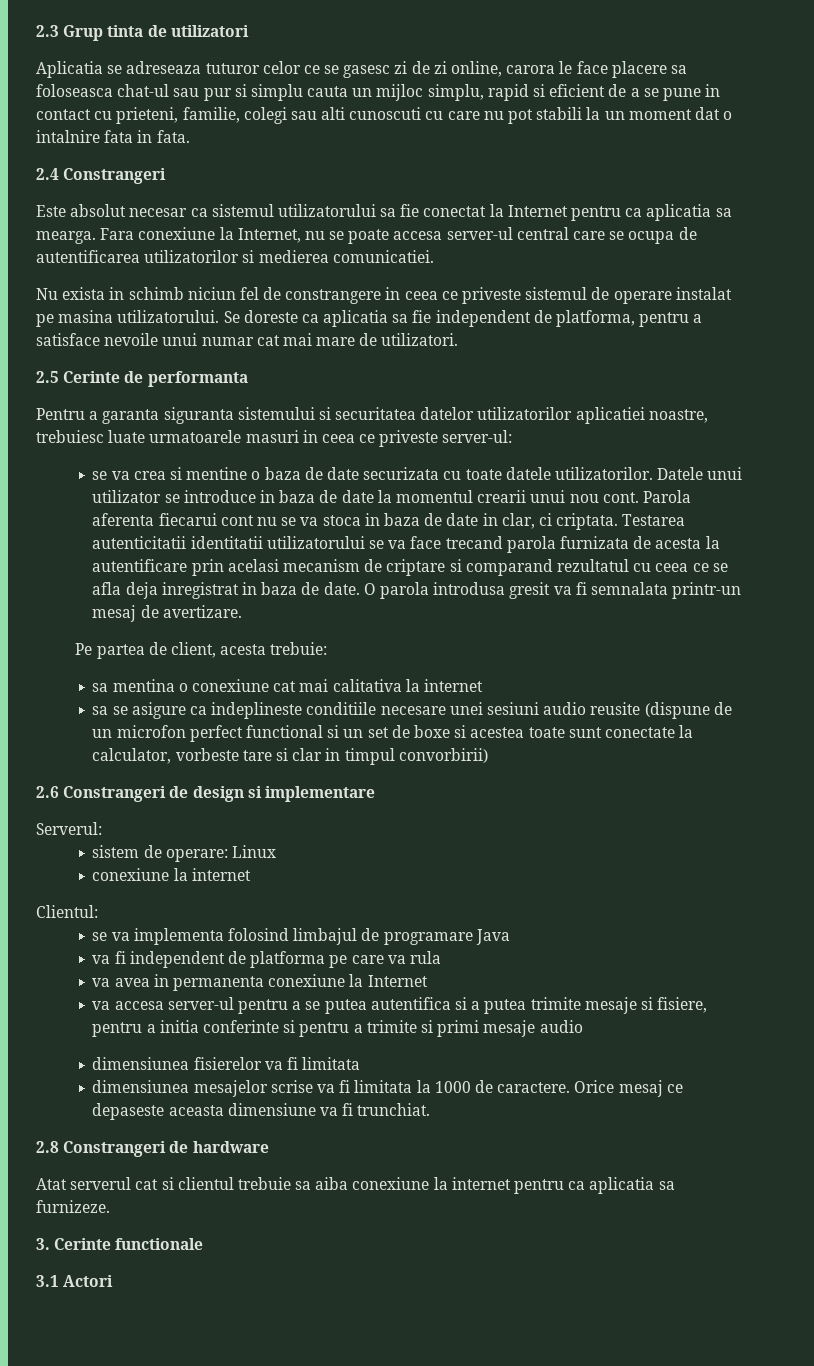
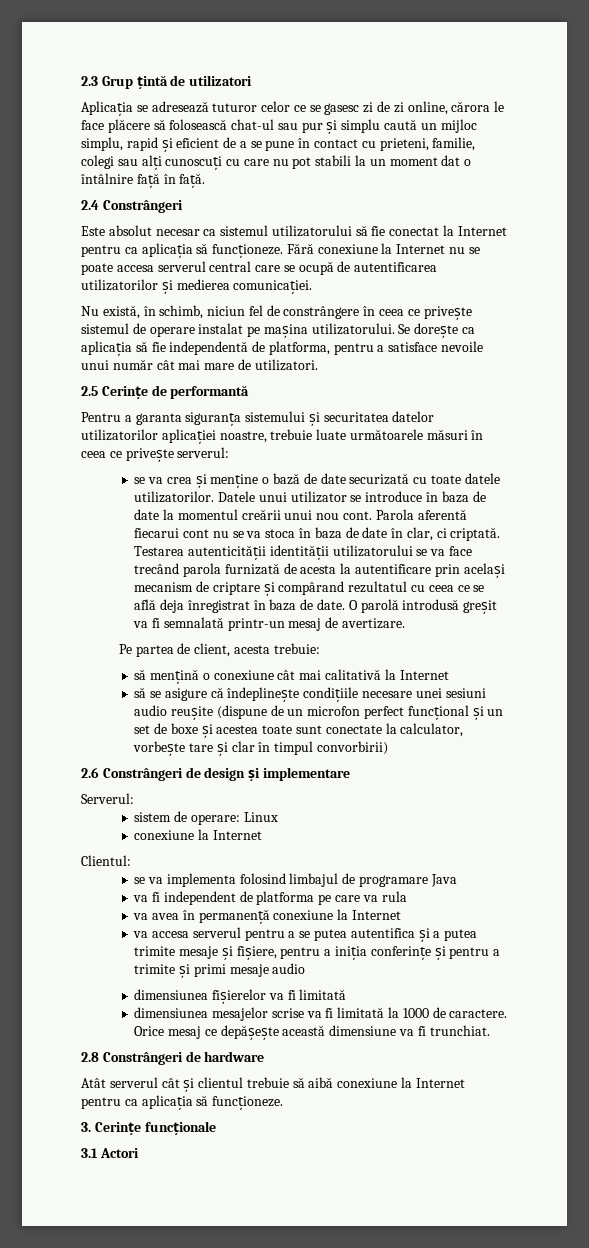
- 2.3 Grup tinta de utilizatori
+ 2.3 Grup țintă de utilizatori
- Aplicatia se adreseaza tuturor celor ce se gasesc zi de zi online, carora le face placere sa foloseasca chat-ul sau pur si simplu cauta un mijloc simplu, rapid si eficient de a se pune in contact cu prieteni, familie, colegi sau alti cunoscuti cu care nu pot stabili la un moment dat o intalnire fata in fata.
+ Aplicația se adresează tuturor celor ce se gasesc zi de zi online, cărora le face plăcere să folosească chat-ul sau pur și simplu caută un mijloc simplu, rapid și eficient de a se pune în contact cu prieteni, familie, colegi sau alți cunoscuți cu care nu pot stabili la un moment dat o întâlnire față în față.
- 2.4 Constrangeri
+ 2.4 Constrângeri
- Este absolut necesar ca sistemul utilizatorului sa fie conectat la Internet pentru ca aplicatia sa mearga. Fara conexiune la Internet, nu se poate accesa server-ul central care se ocupa de autentificarea utilizatorilor si medierea comunicatiei.
- Nu exista in schimb niciun fel de constrangere in ceea ce priveste sistemul de operare instalat pe masina utilizatorului.
+ Este absolut necesar ca sistemul utilizatorului să fie conectat la Internet pentru ca aplicația să funcționeze. Fără conexiune la Internet nu se poate accesa serverul central care se ocupă de autentificarea utilizatorilor și medierea comunicației.
+ Nu există, în schimb, niciun fel de constrângere în ceea ce privește sistemul de operare instalat pe mașina utilizatorului.
- Se doreste ca aplicatia sa fie independent de platforma, pentru a satisface nevoile unui numar cat mai mare de utilizatori.
+ Se dorește ca aplicația să fie independentă de platforma, pentru a satisface nevoile unui număr cât mai mare de utilizatori.
- 2.5 Cerinte de performanta
+ 2.5 Cerințe de performantă
- Pentru a garanta siguranta sistemului si securitatea datelor utilizatorilor aplicatiei noastre, trebuiesc luate urmatoarele masuri in ceea ce priveste server-ul:
+ Pentru a garanta siguranța sistemului și securitatea datelor utilizatorilor aplicației noastre, trebuie luate următoarele măsuri în ceea ce privește serverul:
- se va crea si mentine o baza de date securizata cu toate datele utilizatorilor.
+ se va crea și menține o bază de date securizată cu toate datele utilizatorilor.
- Datele unui utilizator se introduce in baza de date la momentul crearii unui nou cont.
+ Datele unui utilizator se introduce în baza de date la momentul creării unui nou cont.
- Parola aferenta fiecarui cont nu se va stoca in baza de date in clar, ci criptata. Testarea autenticitatii identitatii utilizatorului se va face trecand parola furnizata de acesta la autentificare prin acelasi mecanism de criptare si comparand rezultatul cu ceea ce se afla deja inregistrat in baza de date.
+ Parola aferentă fiecarui cont nu se va stoca în baza de date în clar, ci criptată. Testarea autenticității identității utilizatorului se va face trecând parola furnizată de acesta la autentificare prin același mecanism de criptare și compârand rezultatul cu ceea ce se află deja înregistrat în baza de date.
- O parola introdusa gresit va fi semnalata printr-un mesaj de avertizare.
+ O parolă introdusă greșit va fi semnalată printr-un mesaj de avertizare.
- sa mentina o conexiune cat mai calitativa la internet
- sa se asigure ca indeplineste conditiile necesare unei sesiuni audio reusite (dispune de un microfon perfect functional si un set de boxe si acestea toate sunt conectate la calculator, vorbeste tare si clar in timpul convorbirii)
+ să mențină o conexiune cât mai calitativă la Internet
+ să se asigure că îndeplinește condițiile necesare unei sesiuni audio reușite (dispune de un microfon perfect funcțional și un set de boxe și acestea toate sunt conectate la calculator, vorbește tare și clar în timpul convorbirii)
- 2.6 Constrangeri de design si implementare
+ 2.6 Constrângeri de design și implementare
  sistem de operare: Linux
- conexiune la internet
+ conexiune la Internet
- va avea in permanenta conexiune la Internet
+ va avea în permanență conexiune la Internet
- va accesa server-ul pentru a se putea autentifica si a putea trimite mesaje si fisiere, pentru a initia conferinte si pentru a trimite si primi mesaje audio
+ va accesa serverul pentru a se putea autentifica și a putea trimite mesaje și fișiere, pentru a iniția conferințe și pentru a trimite și primi mesaje audio
- dimensiunea fisierelor va fi limitata
+ dimensiunea fișierelor va fi limitată
- dimensiunea mesajelor scrise va fi limitata la 1000 de caractere.
+ dimensiunea mesajelor scrise va fi limitată la 1000 de caractere.
- Orice mesaj ce depaseste aceasta dimensiune va fi trunchiat.
+ Orice mesaj ce depășește această dimensiune va fi trunchiat.
- 2.8 Constrangeri de hardware
+ 2.8 Constrângeri de hardware
- Atat serverul cat si clientul trebuie sa aiba conexiune la internet pentru ca aplicatia sa furnizeze.
+ Atât serverul cât și clientul trebuie să aibă conexiune la Internet pentru ca aplicația să funcționeze.
- 3. Cerinte functionale
+ 3. Cerințe funcționale

